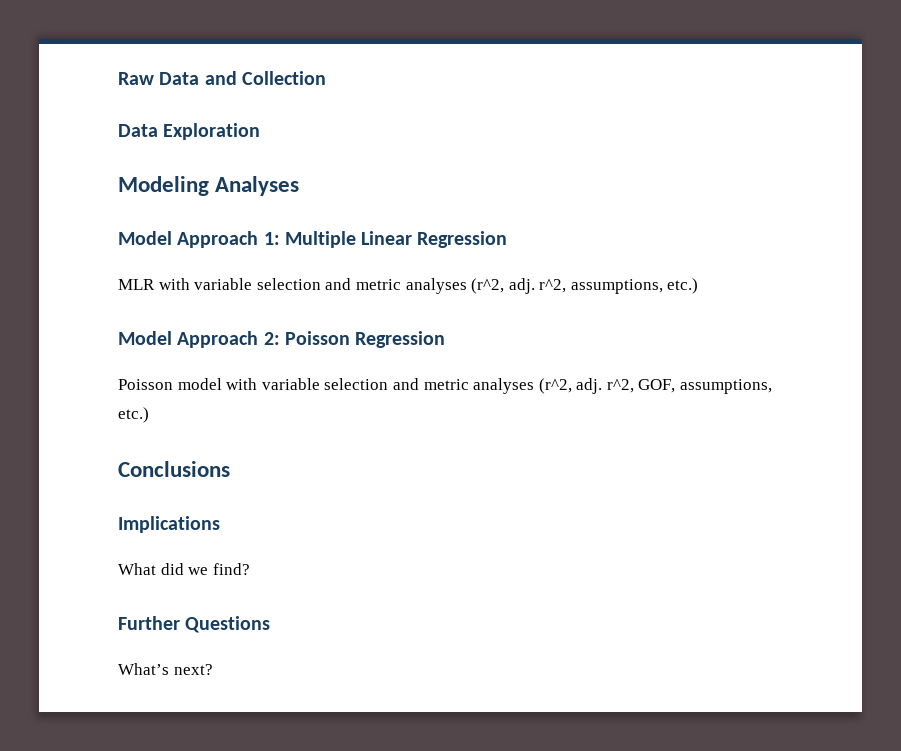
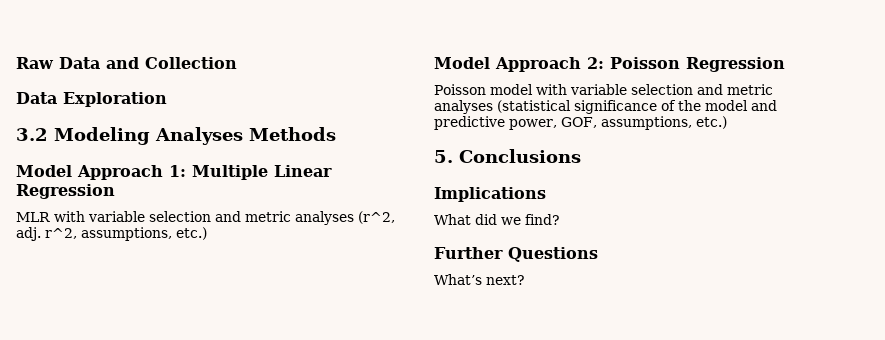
- Modeling Analyses
+ 3.2 Modeling Analyses Methods
- Poisson model with variable selection and metric analyses (r^2, adj. r^2, GOF, assumptions, etc.)
+ Poisson model with variable selection and metric analyses (statistical significance of the model and predictive power, GOF, assumptions, etc.)
- Conclusions
+ 5. Conclusions

